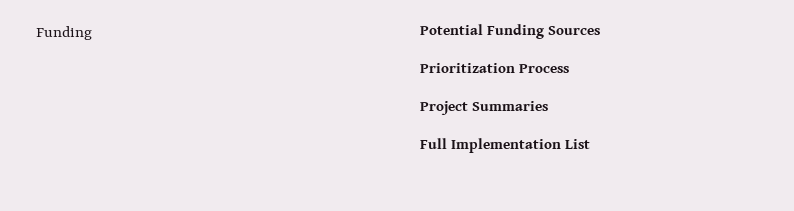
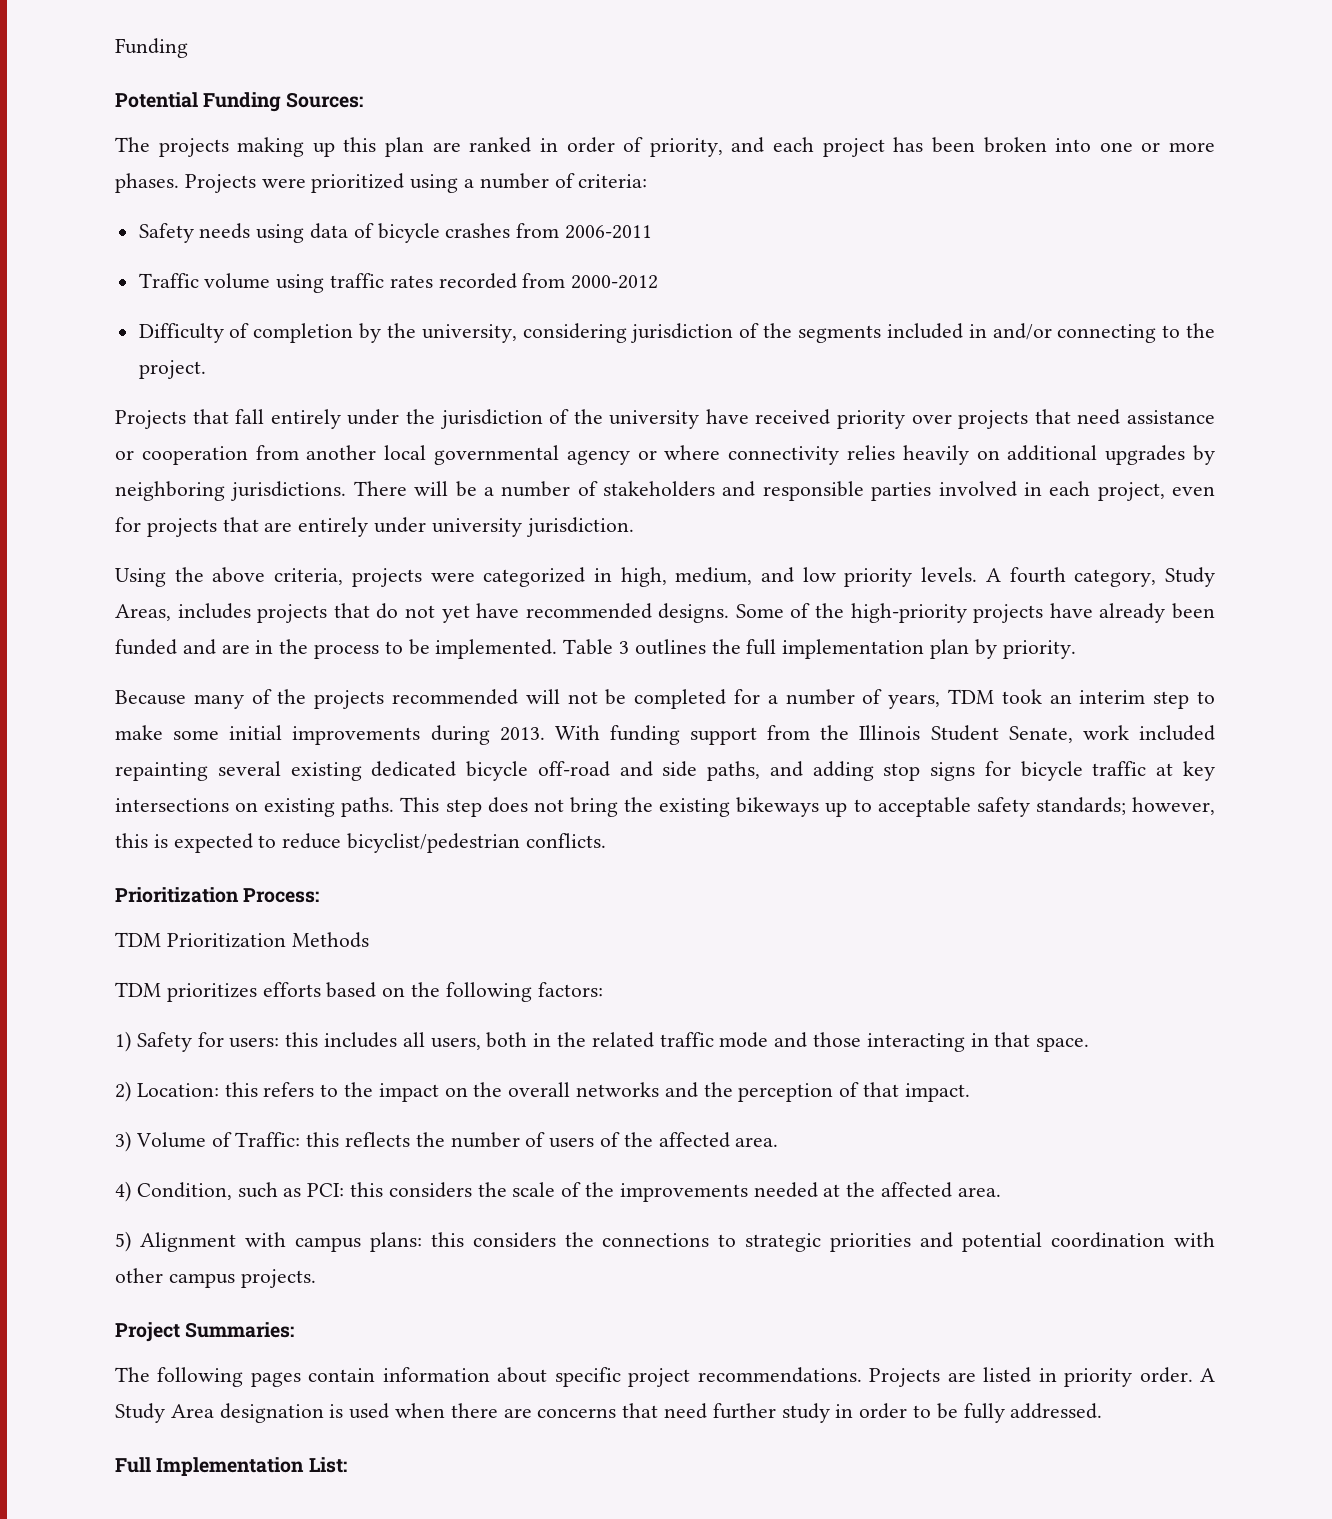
- Potential Funding Sources
- Prioritization Process
- Project Summaries
+ Potential Funding Sources:
+ The projects making up this plan are ranked in order of priority, and each project has been broken into one or more phases. Projects were prioritized using a number of criteria:
+ Safety needs using data of bicycle crashes from 2006-2011
+ Traffic volume using traffic rates recorded from 2000-2012
+ Difficulty of completion by the university, considering jurisdiction of the segments included in and/or connecting to the project.
+ Projects that fall entirely under the jurisdiction of the university have received priority over projects that need assistance or cooperation from another local governmental agency or where connectivity relies heavily on additional upgrades by neighboring jurisdictions. There will be a number of stakeholders and responsible parties involved in each project, even for projects that are entirely under university jurisdiction.
+ Using the above criteria, projects were categorized in high, medium, and low priority levels. A fourth category, Study Areas, includes projects that do not yet have recommended designs. Some of the high-priority projects have already been funded and are in the process to be implemented. Table 3 outlines the full implementation plan by priority.
+ Because many of the projects recommended will not be completed for a number of years, TDM took an interim step to make some initial improvements during 2013. With funding support from the Illinois Student Senate, work included repainting several existing dedicated bicycle off-road and side paths, and adding stop signs for bicycle traffic at key intersections on existing paths. This step does not bring the existing bikeways up to acceptable safety standards; however, this is expected to reduce bicyclist/pedestrian conflicts.
+ Prioritization Process:
+ TDM Prioritization Methods
+ TDM prioritizes efforts based on the following factors:
+ 1) Safety for users: this includes all users, both in the related traffic mode and those interacting in that space.
+ 2) Location: this refers to the impact on the overall networks and the perception of that impact.
+ 3) Volume of Traffic: this reflects the number of users of the affected area.
+ 4) Condition, such as PCI: this considers the scale of the improvements needed at the affected area.
+ 5) Alignment with campus plans: this considers the connections to strategic priorities and potential coordination with other campus projects.
+ Project Summaries:
+ The following pages contain information about specific project recommendations. Projects are listed in priority order. A Study Area designation is used when there are concerns that need further study in order to be fully addressed.
- Full Implementation List
+ Full Implementation List:

